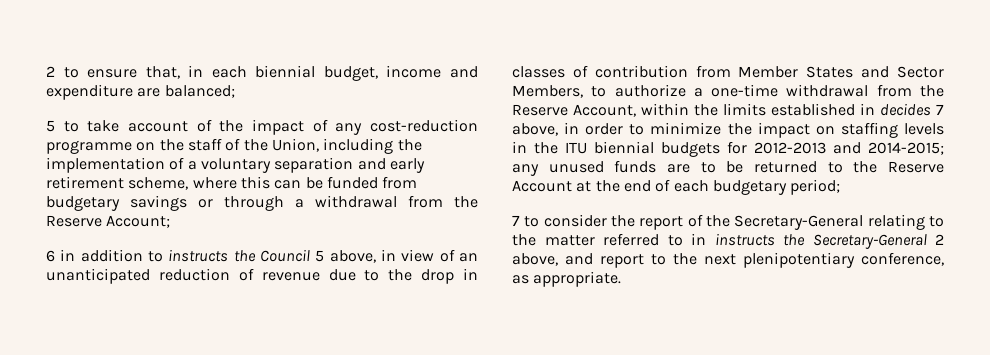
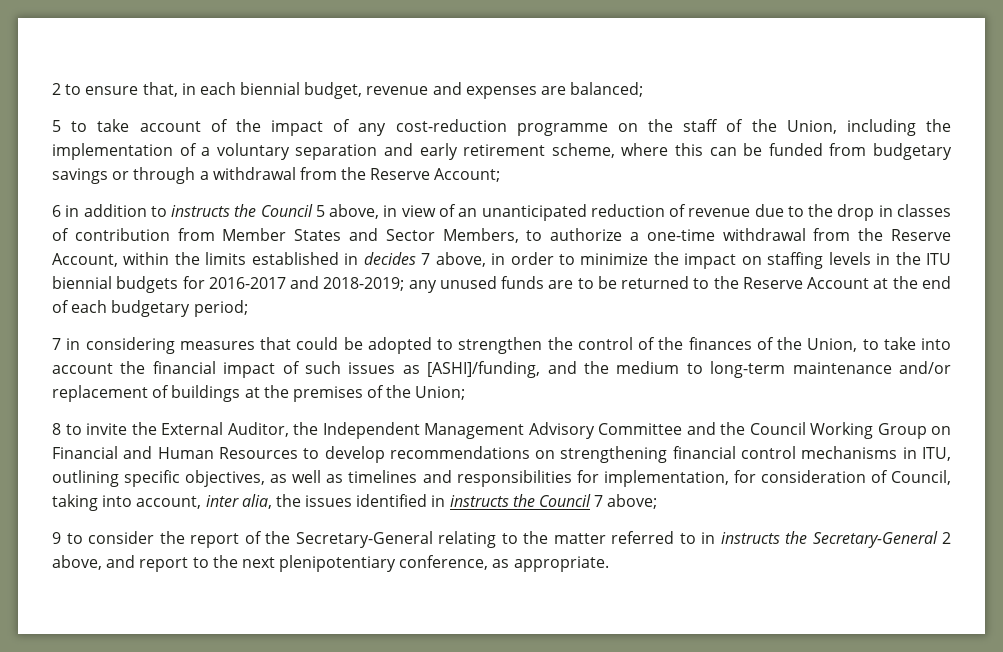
- 2 to ensure that, in each biennial budget, income and expenditure are balanced;
+ 2 to ensure that, in each biennial budget, revenue and expenses are balanced;
- 6 in addition to instructs the Council 5 above, in view of an unanticipated reduction of revenue due to the drop in classes of contribution from Member States and Sector Members, to authorize a one-time withdrawal from the Reserve Account, within the limits established in decides 7 above, in order to minimize the impact on staffing levels in the ITU biennial budgets for 2012-2013 and 2014-2015;
+ 6 in addition to instructs the Council 5 above, in view of an unanticipated reduction of revenue due to the drop in classes of contribution from Member States and Sector Members, to authorize a one-time withdrawal from the Reserve Account, within the limits established in decides 7 above, in order to minimize the impact on staffing levels in the ITU biennial budgets for 2016-2017 and 2018-2019;
- 7 to consider the report of the Secretary-General relating to the matter referred to in instructs the Secretary-General 2 above, and report to the next plenipotentiary conference, as appropriate.
+ 7 in considering measures that could be adopted to strengthen the control of the finances of the Union, to take into account the financial impact of such issues as [ASHI]/funding, and the medium to long-term maintenance and/or replacement of buildings at the premises of the Union;
+ 8 to invite the External Auditor, the Independent Management Advisory Committee and the Council Working Group on Financial and Human Resources to develop recommendations on strengthening financial control mechanisms in ITU, outlining specific objectives, as well as timelines and responsibilities for implementation, for consideration of Council, taking into account, inter alia, the issues identified in instructs the Council 7 above;
+ 9 to consider the report of the Secretary-General relating to the matter referred to in instructs the Secretary-General 2 above, and report to the next plenipotentiary conference, as appropriate.

